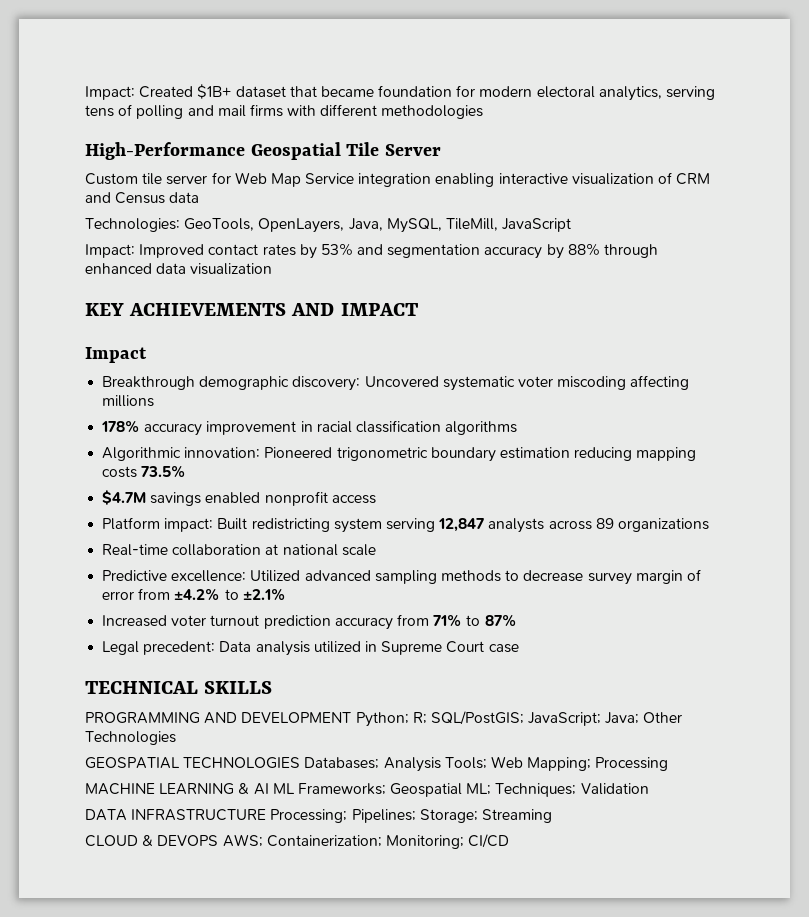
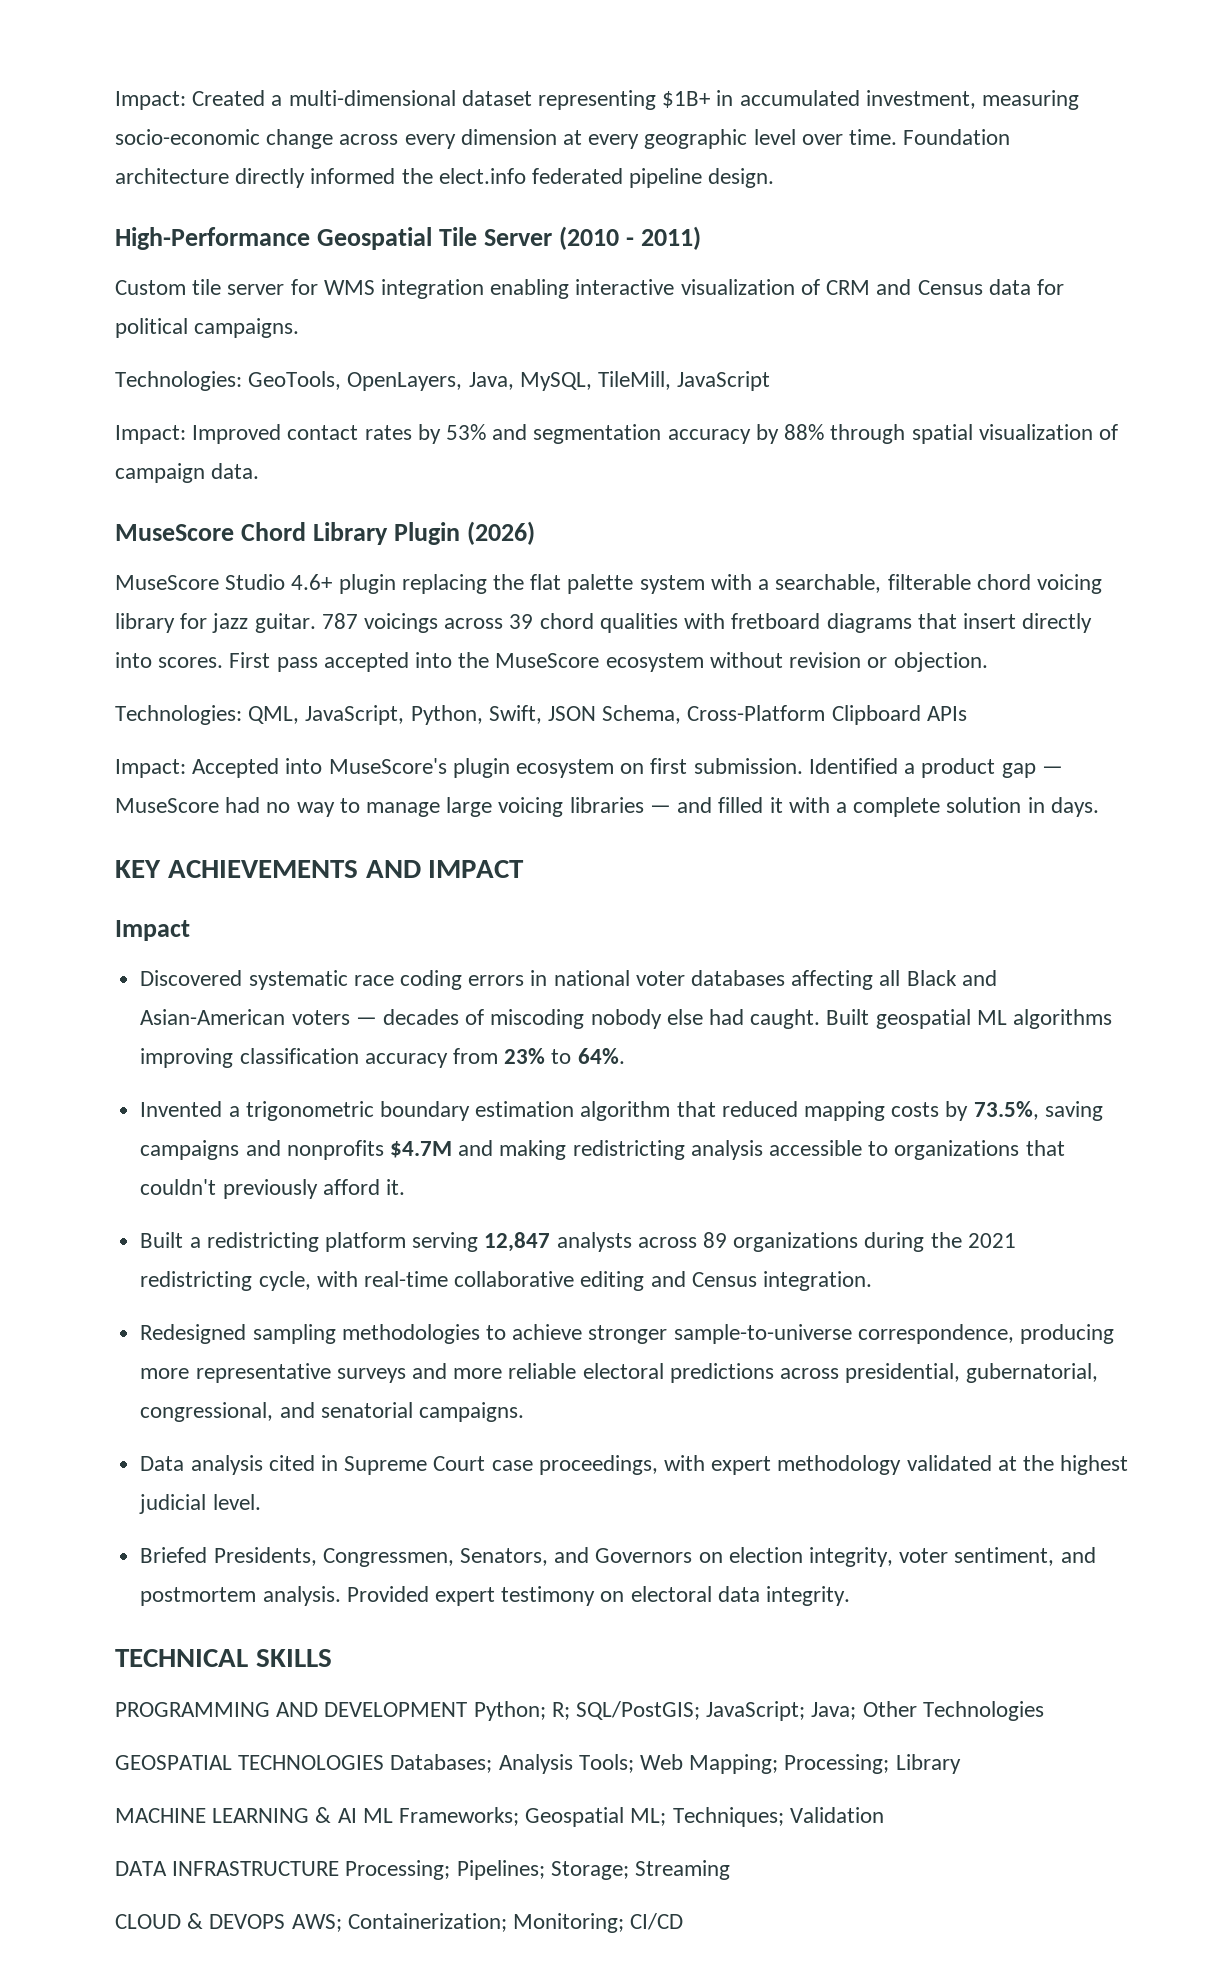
- Impact: Created $1B+ dataset that became foundation for modern electoral analytics, serving tens of polling and mail firms with different methodologies
+ Impact: Created a multi-dimensional dataset representing $1B+ in accumulated investment, measuring socio-economic change across every dimension at every geographic level over time. Foundation architecture directly informed the elect.info federated pipeline design.
- High-Performance Geospatial Tile Server
+ High-Performance Geospatial Tile Server (2010 - 2011)
- Custom tile server for Web Map Service integration enabling interactive visualization of CRM and Census data
+ Custom tile server for WMS integration enabling interactive visualization of CRM and Census data for political campaigns.
- Impact: Improved contact rates by 53% and segmentation accuracy by 88% through enhanced data visualization
+ Impact: Improved contact rates by 53% and segmentation accuracy by 88% through spatial visualization of campaign data.
+ MuseScore Chord Library Plugin (2026)
+ MuseScore Studio 4.6+ plugin replacing the flat palette system with a searchable, filterable chord voicing library for jazz guitar. 787 voicings across 39 chord qualities with fretboard diagrams that insert directly into scores. First pass accepted into the MuseScore ecosystem without revision or objection.
+ Technologies: QML, JavaScript, Python, Swift, JSON Schema, Cross-Platform Clipboard APIs
+ Impact: Accepted into MuseScore's plugin ecosystem on first submission. Identified a product gap — MuseScore had no way to manage large voicing libraries — and filled it with a complete solution in days.
- Breakthrough demographic discovery: Uncovered systematic voter miscoding affecting millions
- 178% accuracy improvement in racial classification algorithms
- Algorithmic innovation: Pioneered trigonometric boundary estimation reducing mapping costs 73.5%
- $4.7M savings enabled nonprofit access
- Platform impact: Built redistricting system serving 12,847 analysts across 89 organizations
- Real-time collaboration at national scale
- Predictive excellence: Utilized advanced sampling methods to decrease survey margin of error from ±4.2% to ±2.1%
- Increased voter turnout prediction accuracy from 71% to 87%
- Legal precedent: Data analysis utilized in Supreme Court case
+ Discovered systematic race coding errors in national voter databases affecting all Black and Asian-American voters — decades of miscoding nobody else had caught. Built geospatial ML algorithms improving classification accuracy from 23% to 64%.
+ Invented a trigonometric boundary estimation algorithm that reduced mapping costs by 73.5%, saving campaigns and nonprofits $4.7M and making redistricting analysis accessible to organizations that couldn't previously afford it.
+ Built a redistricting platform serving 12,847 analysts across 89 organizations during the 2021 redistricting cycle, with real-time collaborative editing and Census integration.
+ Redesigned sampling methodologies to achieve stronger sample-to-universe correspondence, producing more representative surveys and more reliable electoral predictions across presidential, gubernatorial, congressional, and senatorial campaigns.
+ Data analysis cited in Supreme Court case proceedings, with expert methodology validated at the highest judicial level.
+ Briefed Presidents, Congressmen, Senators, and Governors on election integrity, voter sentiment, and postmortem analysis. Provided expert testimony on electoral data integrity.
- GEOSPATIAL TECHNOLOGIES Databases; Analysis Tools; Web Mapping; Processing
+ GEOSPATIAL TECHNOLOGIES Databases; Analysis Tools; Web Mapping; Processing; Library

